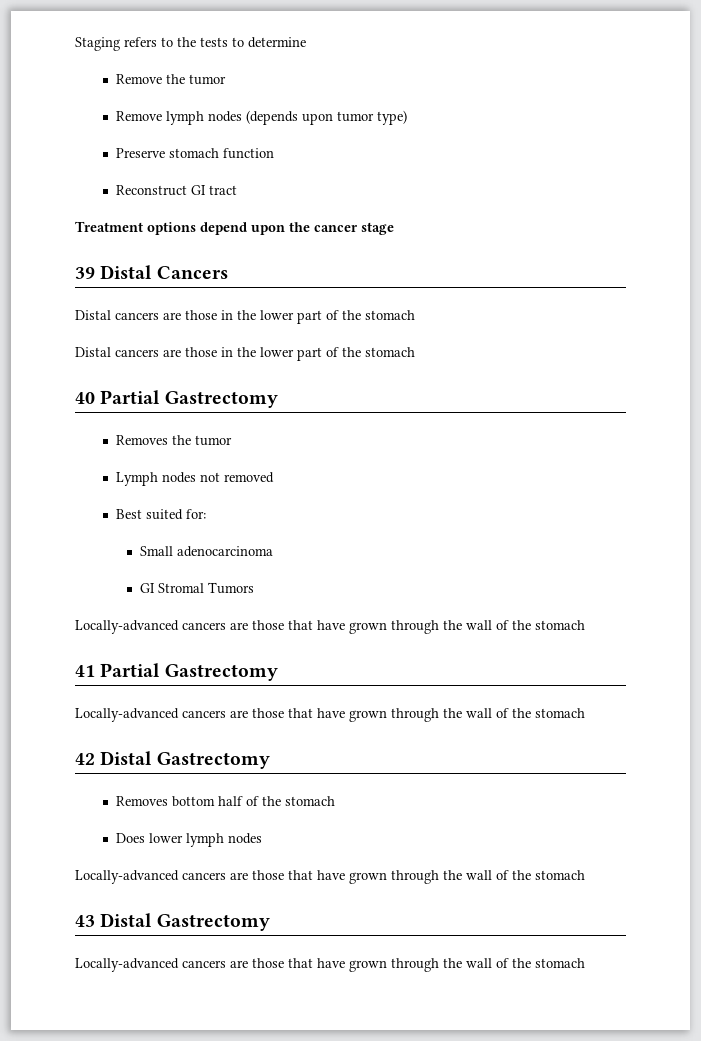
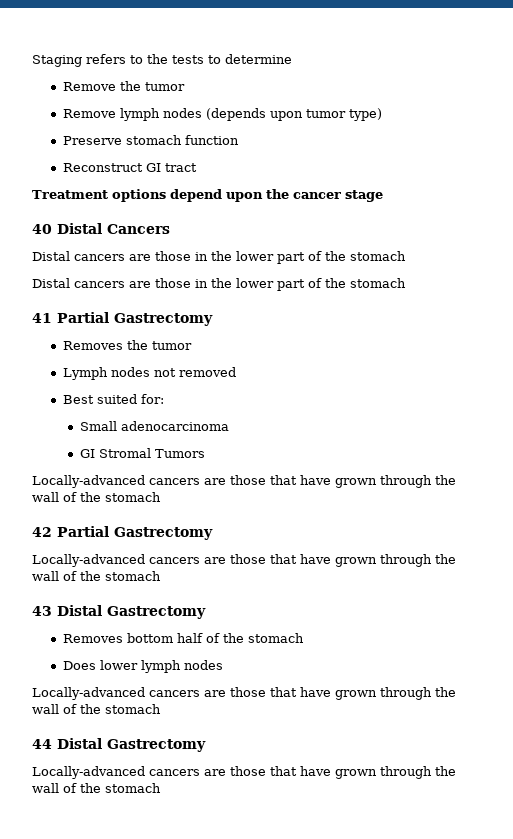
- 39 Distal Cancers
+ 40 Distal Cancers
- 40 Partial Gastrectomy
+ 41 Partial Gastrectomy
- 41 Partial Gastrectomy
+ 42 Partial Gastrectomy
- 42 Distal Gastrectomy
+ 43 Distal Gastrectomy
- 43 Distal Gastrectomy
+ 44 Distal Gastrectomy

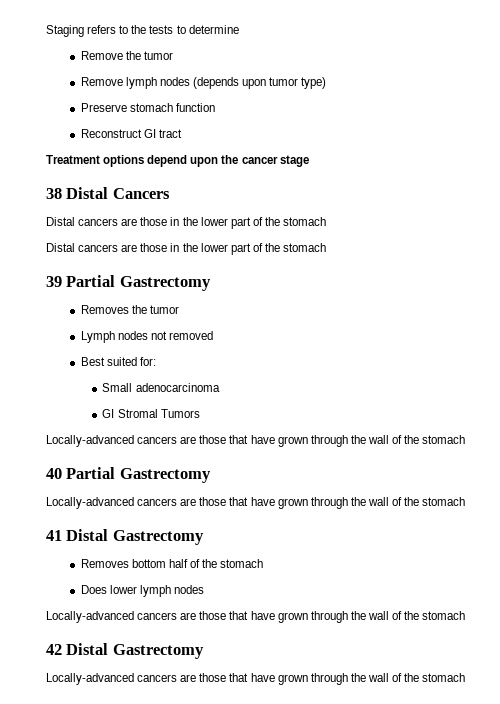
- 40 Distal Cancers
+ 38 Distal Cancers
- 41 Partial Gastrectomy
+ 39 Partial Gastrectomy
- 42 Partial Gastrectomy
+ 40 Partial Gastrectomy
- 43 Distal Gastrectomy
+ 41 Distal Gastrectomy
- 44 Distal Gastrectomy
+ 42 Distal Gastrectomy

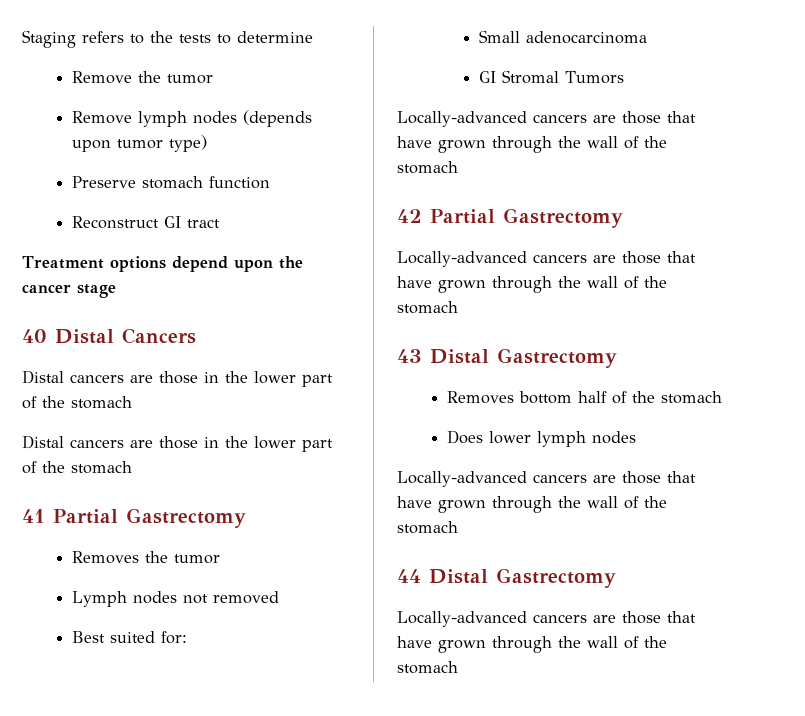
- 38 Distal Cancers
+ 40 Distal Cancers
- 39 Partial Gastrectomy
+ 41 Partial Gastrectomy
- 40 Partial Gastrectomy
+ 42 Partial Gastrectomy
- 41 Distal Gastrectomy
+ 43 Distal Gastrectomy
- 42 Distal Gastrectomy
+ 44 Distal Gastrectomy

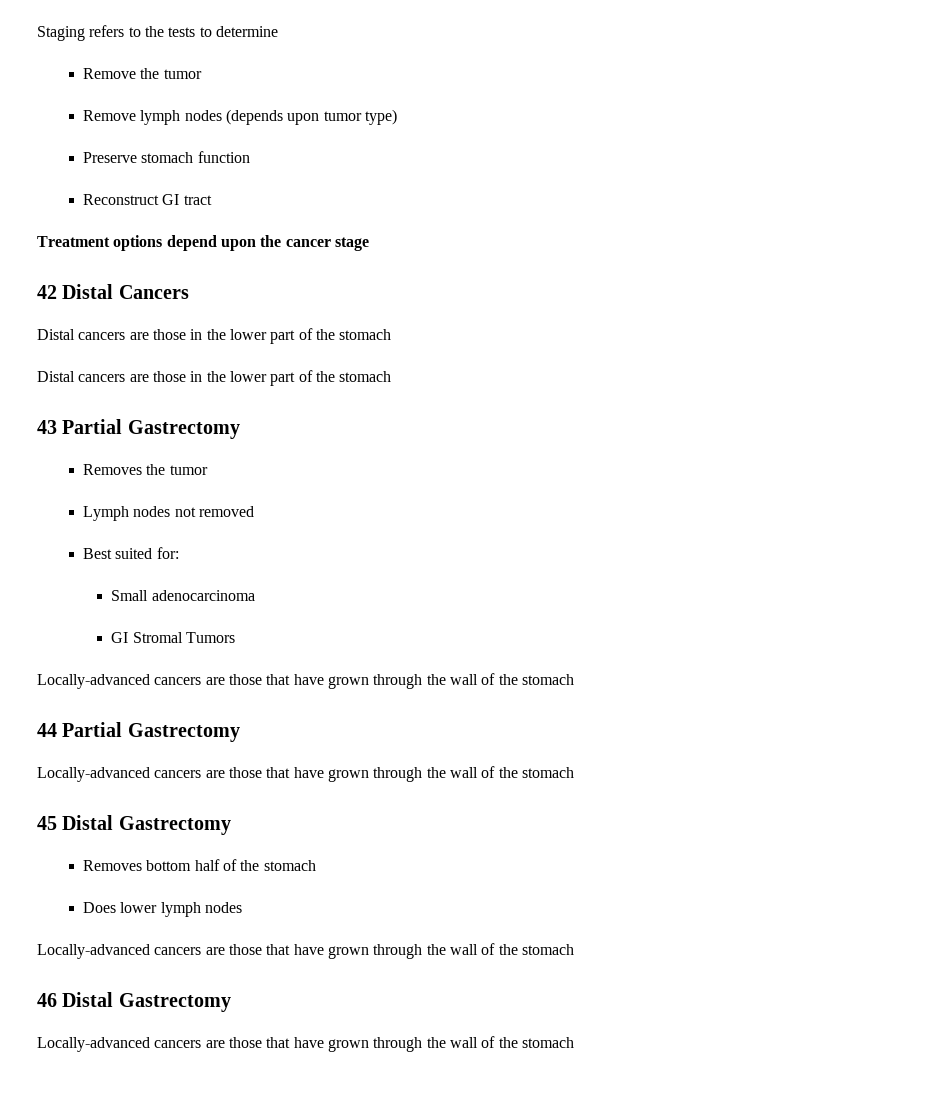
- 40 Distal Cancers
+ 42 Distal Cancers
- 41 Partial Gastrectomy
+ 43 Partial Gastrectomy
- 42 Partial Gastrectomy
+ 44 Partial Gastrectomy
- 43 Distal Gastrectomy
+ 45 Distal Gastrectomy
- 44 Distal Gastrectomy
+ 46 Distal Gastrectomy

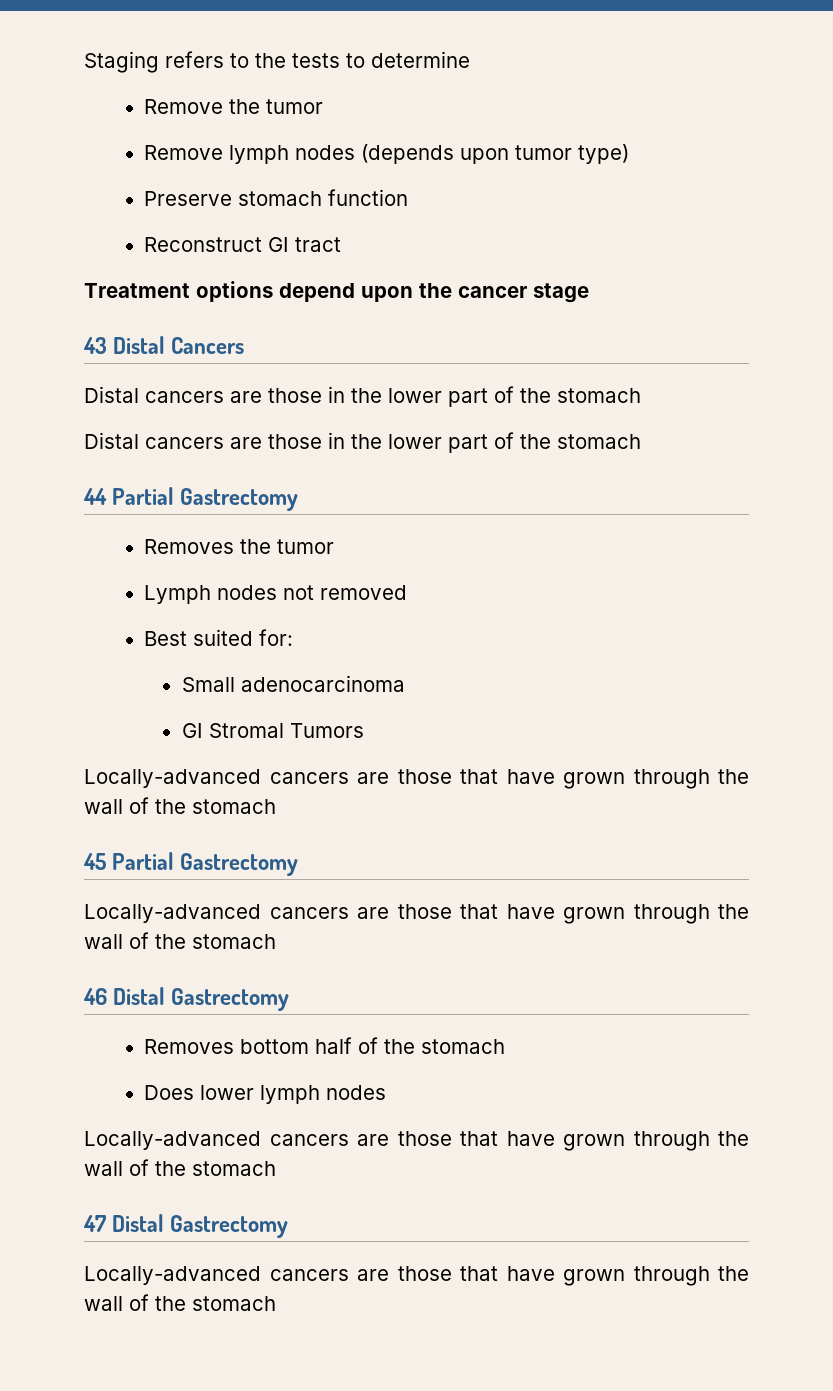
- 42 Distal Cancers
+ 43 Distal Cancers
- 43 Partial Gastrectomy
+ 44 Partial Gastrectomy
- 44 Partial Gastrectomy
+ 45 Partial Gastrectomy
- 45 Distal Gastrectomy
+ 46 Distal Gastrectomy
- 46 Distal Gastrectomy
+ 47 Distal Gastrectomy

